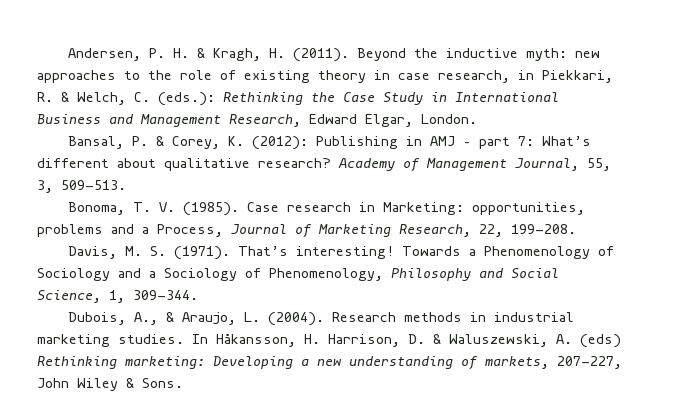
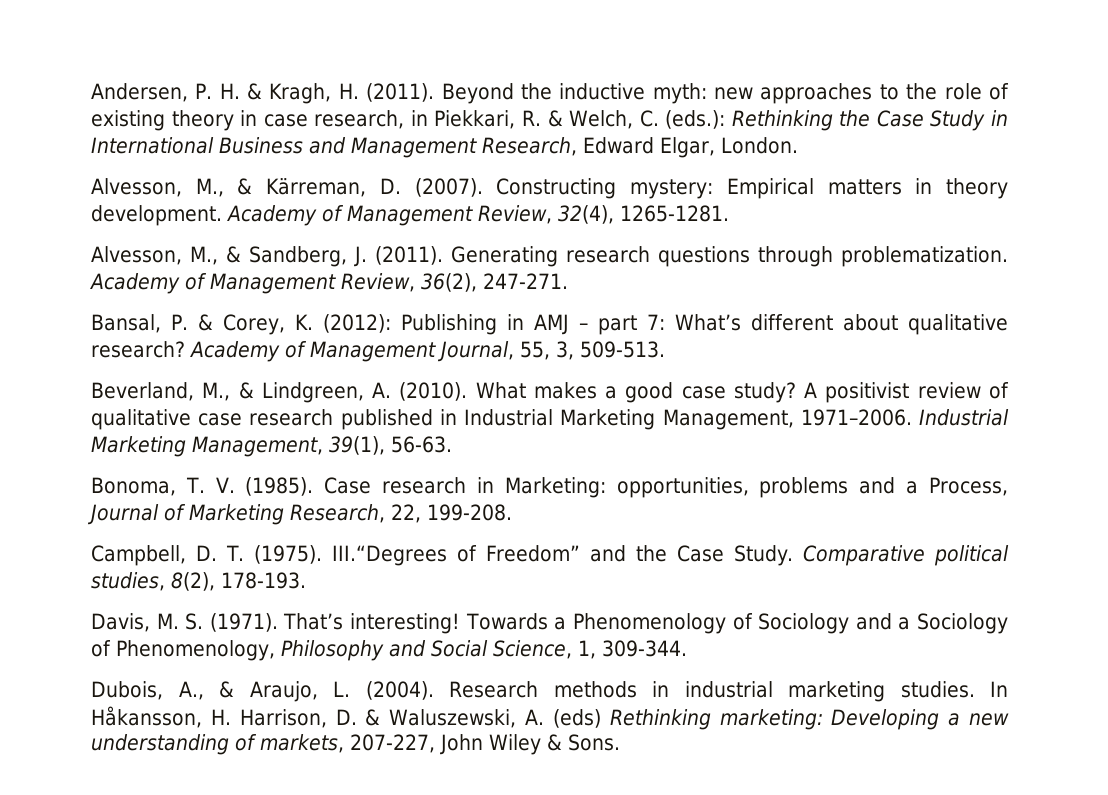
+ Alvesson, M., & Kärreman, D. (2007). Constructing mystery: Empirical matters in theory development. Academy of Management Review, 32(4), 1265-1281.
+ Alvesson, M., & Sandberg, J. (2011). Generating research questions through problematization. Academy of Management Review, 36(2), 247-271.
+ Beverland, M., & Lindgreen, A. (2010). What makes a good case study? A positivist review of qualitative case research published in Industrial Marketing Management, 1971–2006. Industrial Marketing Management, 39(1), 56-63.
+ Campbell, D. T. (1975). III.“Degrees of Freedom” and the Case Study. Comparative political studies, 8(2), 178-193.

